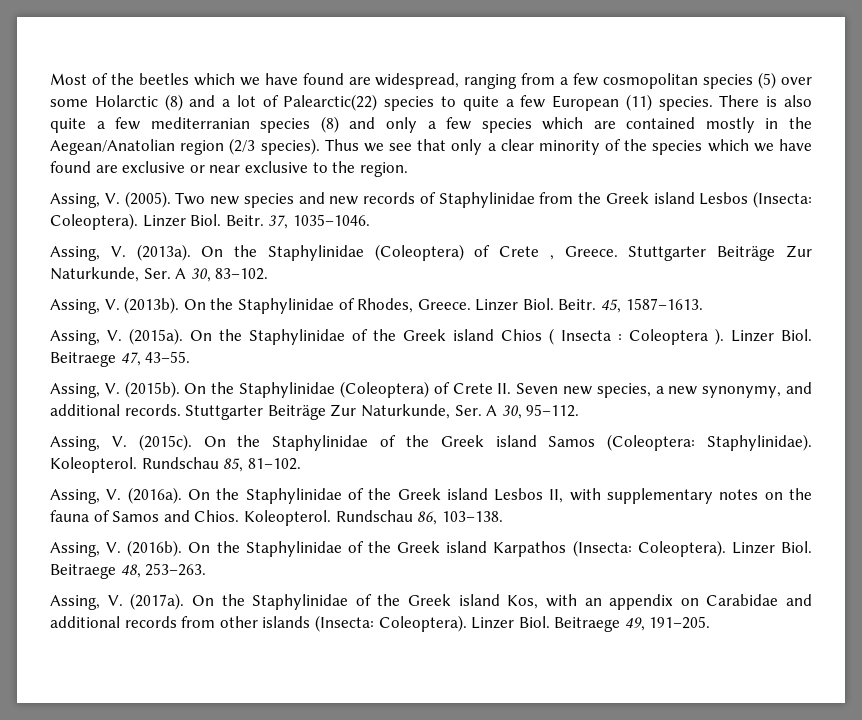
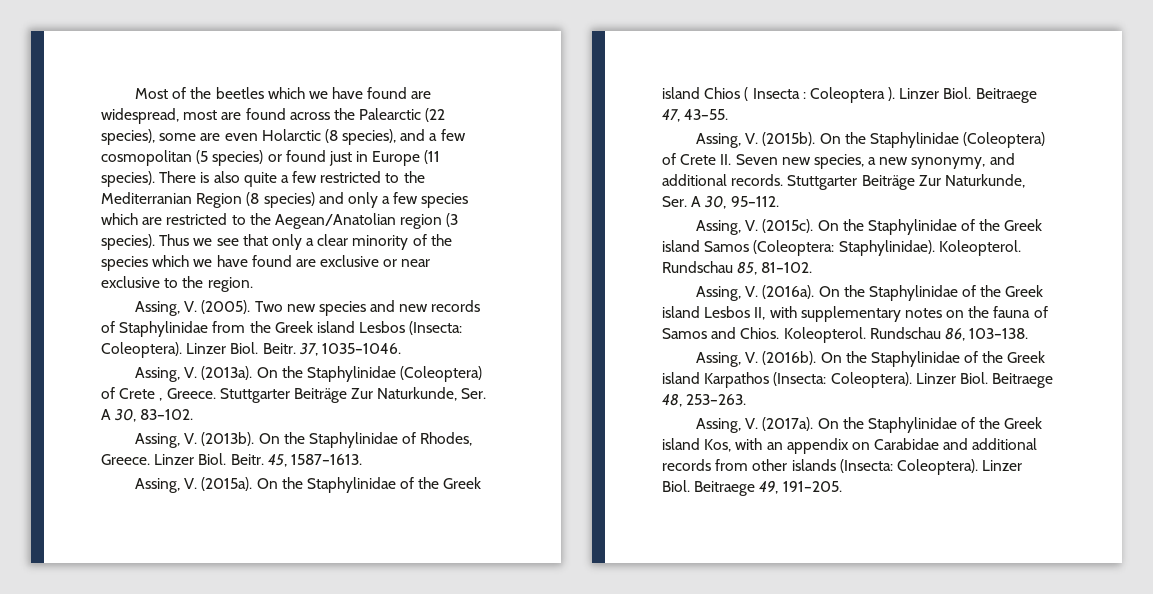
- Most of the beetles which we have found are widespread, ranging from a few cosmopolitan species (5) over some Holarctic (8) and a lot of Palearctic(22) species to quite a few European (11) species.
+ Most of the beetles which we have found are widespread, most are found across the Palearctic (22 species), some are even Holarctic (8 species), and a few cosmopolitan (5 species) or found just in Europe (11 species).
- There is also quite a few mediterranian species (8) and only a few species which are contained mostly in the Aegean/Anatolian region (2/3 species).
+ There is also quite a few restricted to the Mediterranian Region (8 species) and only a few species which are restricted to the Aegean/Anatolian region (3 species).

